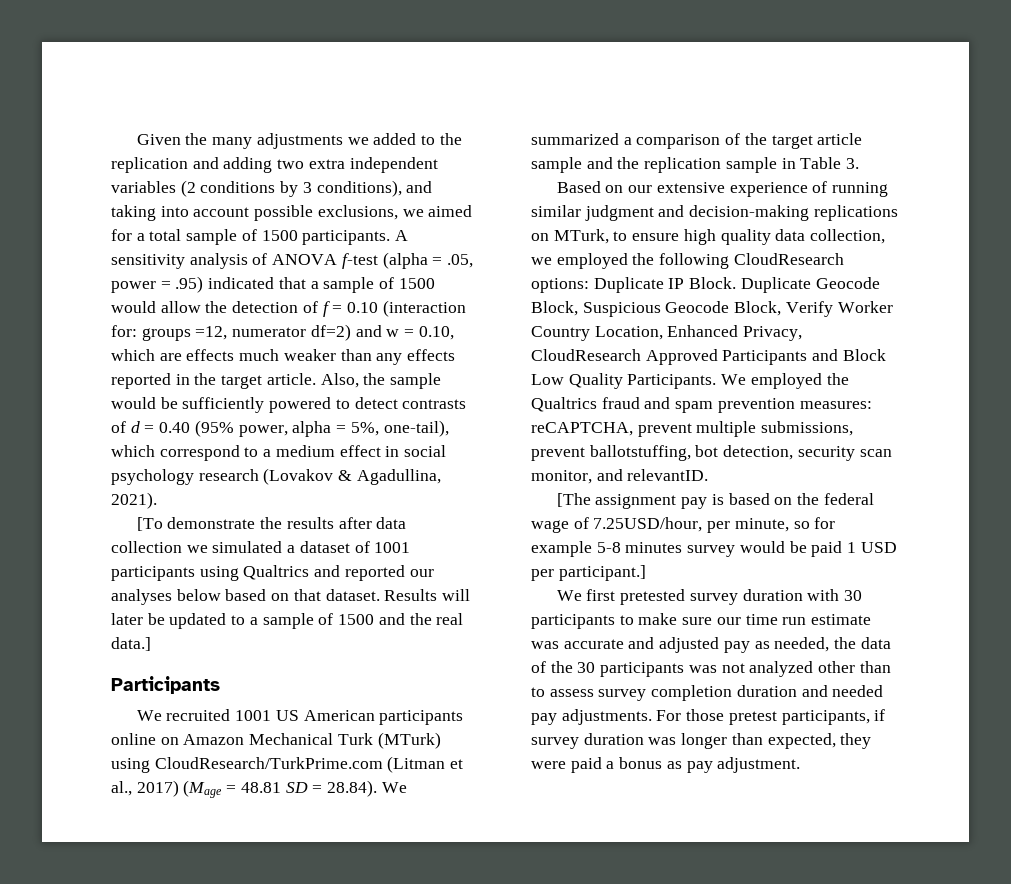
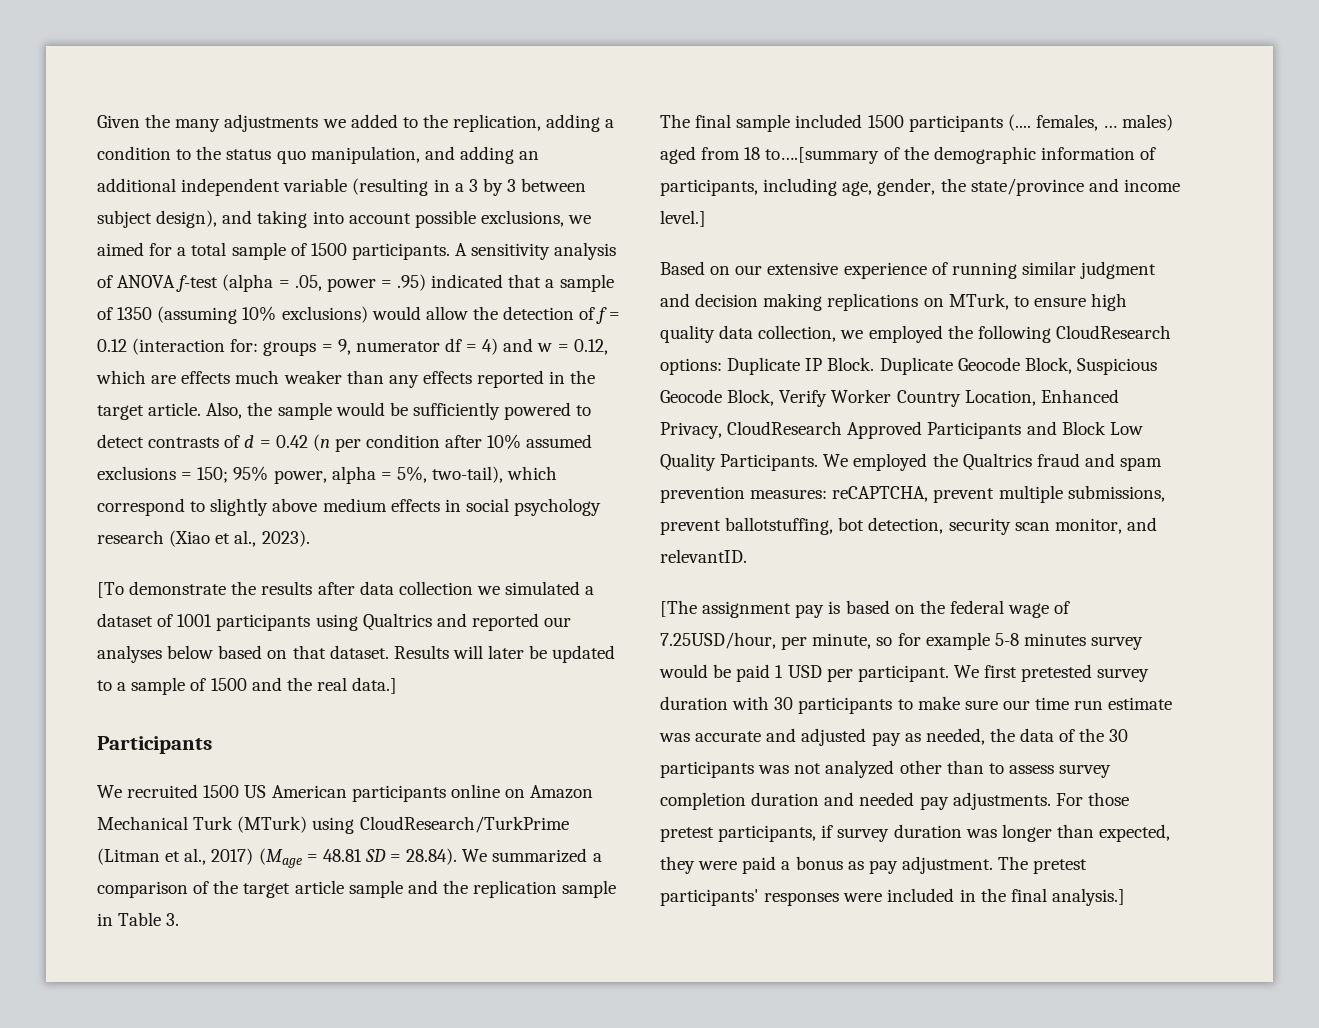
- Given the many adjustments we added to the replication and adding two extra independent variables (2 conditions by 3 conditions), and taking into account possible exclusions, we aimed for a total sample of 1500 participants.
+ Given the many adjustments we added to the replication, adding a condition to the status quo manipulation, and adding an additional independent variable (resulting in a 3 by 3 between subject design), and taking into account possible exclusions, we aimed for a total sample of 1500 participants.
- A sensitivity analysis of ANOVA f-test (alpha = .05, power = .95) indicated that a sample of 1500 would allow the detection of f = 0.10 (interaction for: groups =12, numerator df=2) and w = 0.10, which are effects much weaker than any effects reported in the target article.
+ A sensitivity analysis of ANOVA f-test (alpha = .05, power = .95) indicated that a sample of 1350 (assuming 10% exclusions) would allow the detection of f = 0.12 (interaction for: groups = 9, numerator df = 4) and w = 0.12, which are effects much weaker than any effects reported in the target article.
- Also, the sample would be sufficiently powered to detect contrasts of d = 0.40 (95% power, alpha = 5%, one-tail), which correspond to a medium effect in social psychology research (Lovakov & Agadullina, 2021).
+ Also, the sample would be sufficiently powered to detect contrasts of d = 0.42 (n per condition after 10% assumed exclusions = 150; 95% power, alpha = 5%, two-tail), which correspond to slightly above medium effects in social psychology research (Xiao et al., 2023).
- We recruited 1001 US American participants online on Amazon Mechanical Turk (MTurk) using CloudResearch/TurkPrime.com (Litman et al., 2017) (Mage = 48.81 SD = 28.84). We summarized a comparison of the target article sample and the replication sample in Table 3.
+ We recruited 1500 US American participants online on Amazon Mechanical Turk (MTurk) using CloudResearch/TurkPrime (Litman et al., 2017) (Mage = 48.81 SD = 28.84). We summarized a comparison of the target article sample and the replication sample in Table 3.
+ The final sample included 1500 participants (.... females, … males) aged from 18 to….[summary of the demographic information of participants, including age, gender, the state/province and income level.]
- Based on our extensive experience of running similar judgment and decision-making replications on MTurk, to ensure high quality data collection, we employed the following CloudResearch options: Duplicate IP Block.
+ Based on our extensive experience of running similar judgment and decision making replications on MTurk, to ensure high quality data collection, we employed the following CloudResearch options: Duplicate IP Block.
- [The assignment pay is based on the federal wage of 7.25USD/hour, per minute, so for example 5-8 minutes survey would be paid 1 USD per participant.]
- We first pretested survey duration with 30 participants to make sure our time run estimate was accurate and adjusted pay as needed, the data of the 30 participants was not analyzed other than to assess survey completion duration and needed pay adjustments.
+ [The assignment pay is based on the federal wage of 7.25USD/hour, per minute, so for example 5-8 minutes survey would be paid 1 USD per participant. We first pretested survey duration with 30 participants to make sure our time run estimate was accurate and adjusted pay as needed, the data of the 30 participants was not analyzed other than to assess survey completion duration and needed pay adjustments.
+ The pretest participants' responses were included in the final analysis.]

